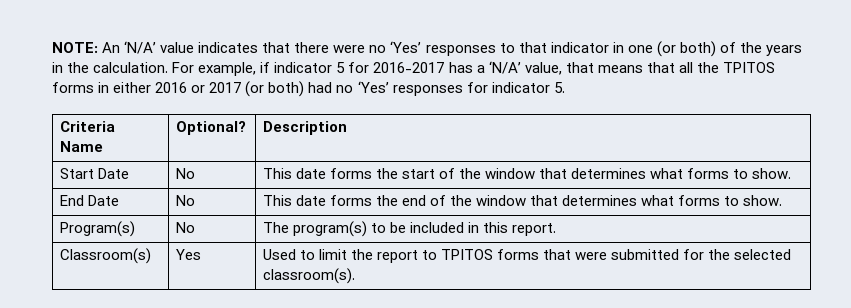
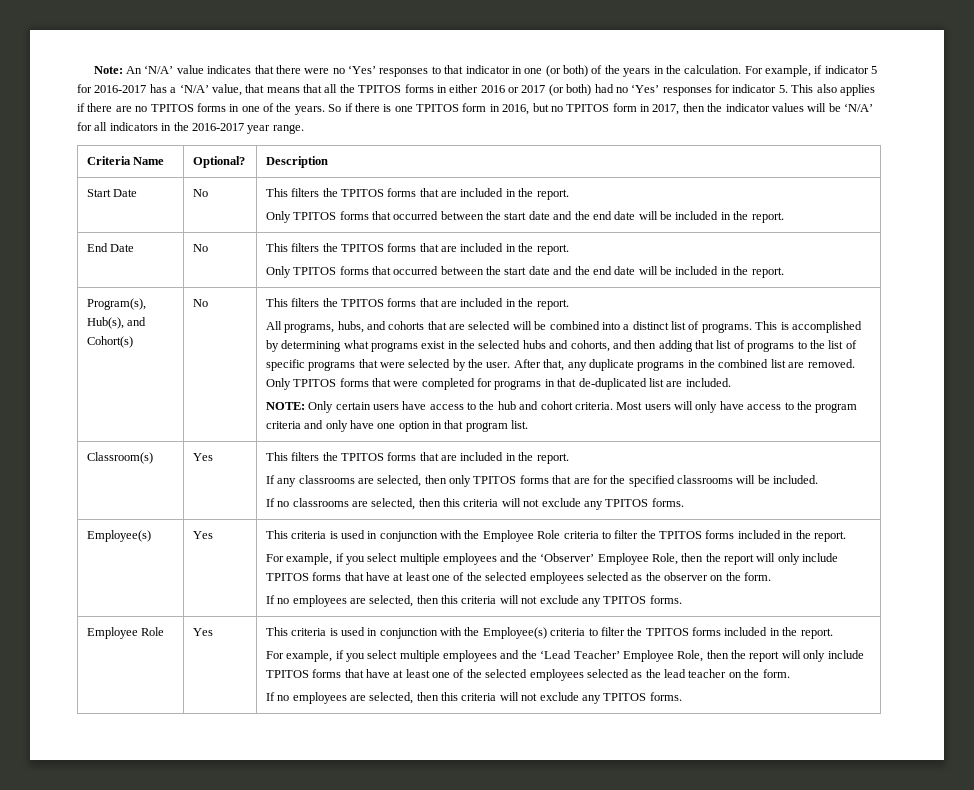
- NOTE: An ‘N/A’ value indicates that there were no ‘Yes’ responses to that indicator in one (or both) of the years in the calculation.
+ Note: An ‘N/A’ value indicates that there were no ‘Yes’ responses to that indicator in one (or both) of the years in the calculation.
- For example, if indicator 5 for 2016-2017 has a ‘N/A’ value, that means that all the TPITOS forms in either 2016 or 2017 (or both) had no ‘Yes’ responses for indicator 5.
+ For example, if indicator 5 for 2016-2017 has a ‘N/A’ value, that means that all the TPITOS forms in either 2016 or 2017 (or both) had no ‘Yes’ responses for indicator 5. This also applies if there are no TPITOS forms in one of the years. So if there is one TPITOS form in 2016, but no TPITOS form in 2017, then the indicator values will be ‘N/A’ for all indicators in the 2016-2017 year range.
- Start Date | No | This date forms the start of the window that determines what forms to show.
- End Date | No | This date forms the end of the window that determines what forms to show.
- Program(s) | No | The program(s) to be included in this report.
- Classroom(s) | Yes | Used to limit the report to TPITOS forms that were submitted for the selected classroom(s).
+ Start Date | No | This filters the TPITOS forms that are included in the report.
+ Only TPITOS forms that occurred between the start date and the end date will be included in the report.
+ End Date | No | This filters the TPITOS forms that are included in the report.
+ Only TPITOS forms that occurred between the start date and the end date will be included in the report.
+ Program(s), Hub(s), and Cohort(s) | No | This filters the TPITOS forms that are included in the report.
+ All programs, hubs, and cohorts that are selected will be combined into a distinct list of programs. This is accomplished by determining what programs exist in the selected hubs and cohorts, and then adding that list of programs to the list of specific programs that were selected by the user. After that, any duplicate programs in the combined list are removed. Only TPITOS forms that were completed for programs in that de-duplicated list are included.
+ NOTE: Only certain users have access to the hub and cohort criteria. Most users will only have access to the program criteria and only have one option in that program list.
+ Classroom(s) | Yes | This filters the TPITOS forms that are included in the report.
+ If any classrooms are selected, then only TPITOS forms that are for the specified classrooms will be included.
+ If no classrooms are selected, then this criteria will not exclude any TPITOS forms.
+ Employee(s) | Yes | This criteria is used in conjunction with the Employee Role criteria to filter the TPITOS forms included in the report.
+ For example, if you select multiple employees and the ‘Observer’ Employee Role, then the report will only include TPITOS forms that have at least one of the selected employees selected as the observer on the form.
+ If no employees are selected, then this criteria will not exclude any TPITOS forms.
+ Employee Role | Yes | This criteria is used in conjunction with the Employee(s) criteria to filter the TPITOS forms included in the report.
+ For example, if you select multiple employees and the ‘Lead Teacher’ Employee Role, then the report will only include TPITOS forms that have at least one of the selected employees selected as the lead teacher on the form.
+ If no employees are selected, then this criteria will not exclude any TPITOS forms.

